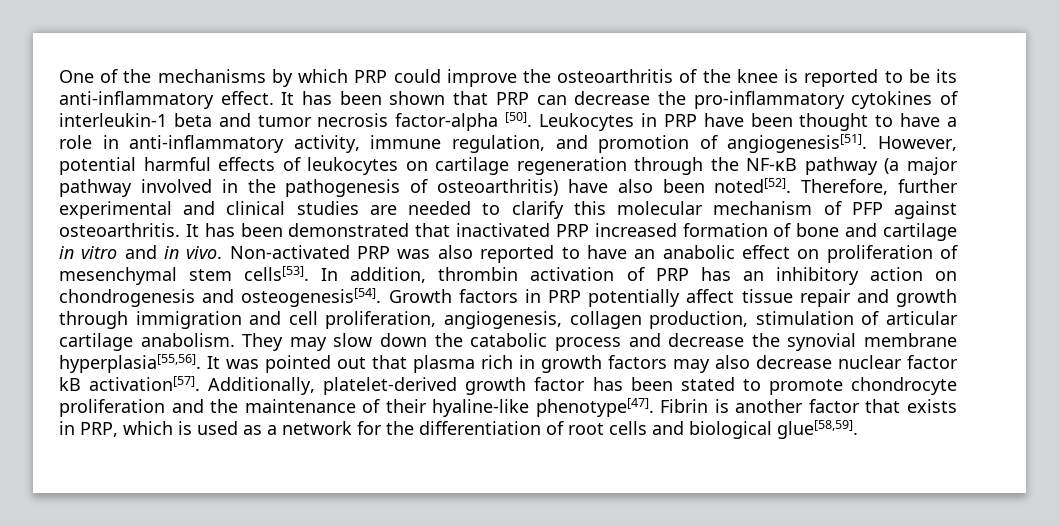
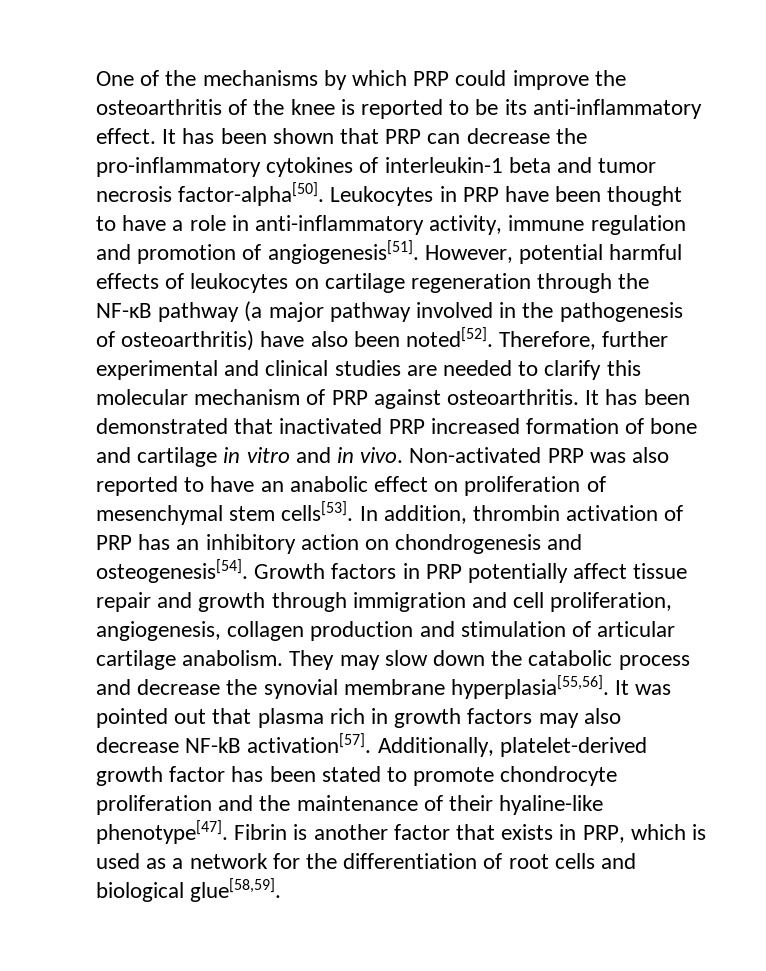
- It has been shown that PRP can decrease the pro-inflammatory cytokines of interleukin-1 beta and tumor necrosis factor-alpha [50].
+ It has been shown that PRP can decrease the pro-inflammatory cytokines of interleukin-1 beta and tumor necrosis factor-alpha[50].
- Leukocytes in PRP have been thought to have a role in anti-inflammatory activity, immune regulation, and promotion of angiogenesis[51].
+ Leukocytes in PRP have been thought to have a role in anti-inflammatory activity, immune regulation and promotion of angiogenesis[51].
- Therefore, further experimental and clinical studies are needed to clarify this molecular mechanism of PFP against osteoarthritis.
+ Therefore, further experimental and clinical studies are needed to clarify this molecular mechanism of PRP against osteoarthritis.
- Growth factors in PRP potentially affect tissue repair and growth through immigration and cell proliferation, angiogenesis, collagen production, stimulation of articular cartilage anabolism.
+ Growth factors in PRP potentially affect tissue repair and growth through immigration and cell proliferation, angiogenesis, collagen production and stimulation of articular cartilage anabolism.
- It was pointed out that plasma rich in growth factors may also decrease nuclear factor kB activation[57].
+ It was pointed out that plasma rich in growth factors may also decrease NF-kB activation[57].

